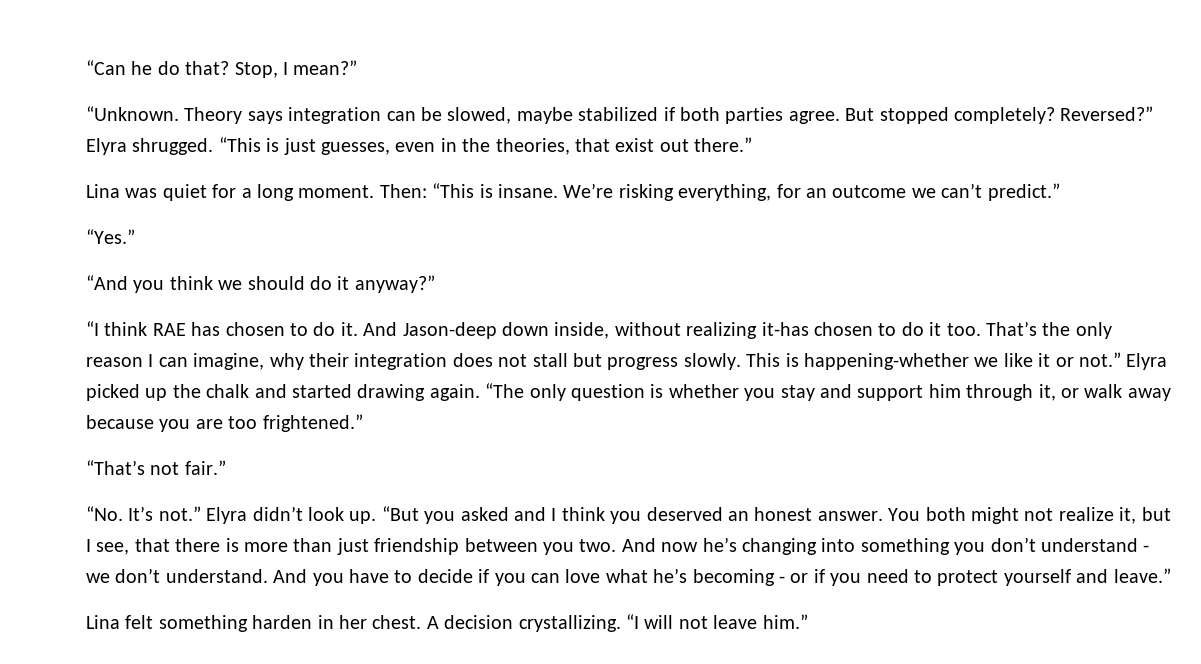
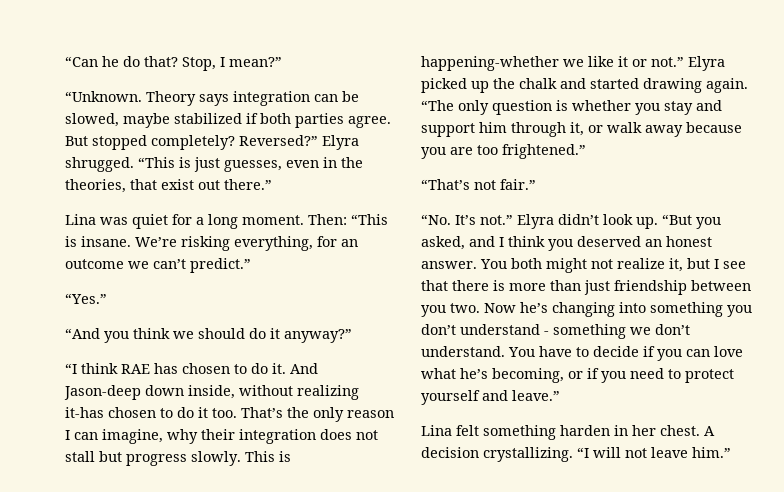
- “But you asked and I think you deserved an honest answer.
+ “But you asked, and I think you deserved an honest answer.
- You both might not realize it, but I see, that there is more than just friendship between you two.
+ You both might not realize it, but I see that there is more than just friendship between you two.
- And now he’s changing into something you don’t understand - we don’t understand.
+ Now he’s changing into something you don’t understand - something we don’t understand.
- And you have to decide if you can love what he’s becoming - or if you need to protect yourself and leave.”
+ You have to decide if you can love what he’s becoming, or if you need to protect yourself and leave.”

